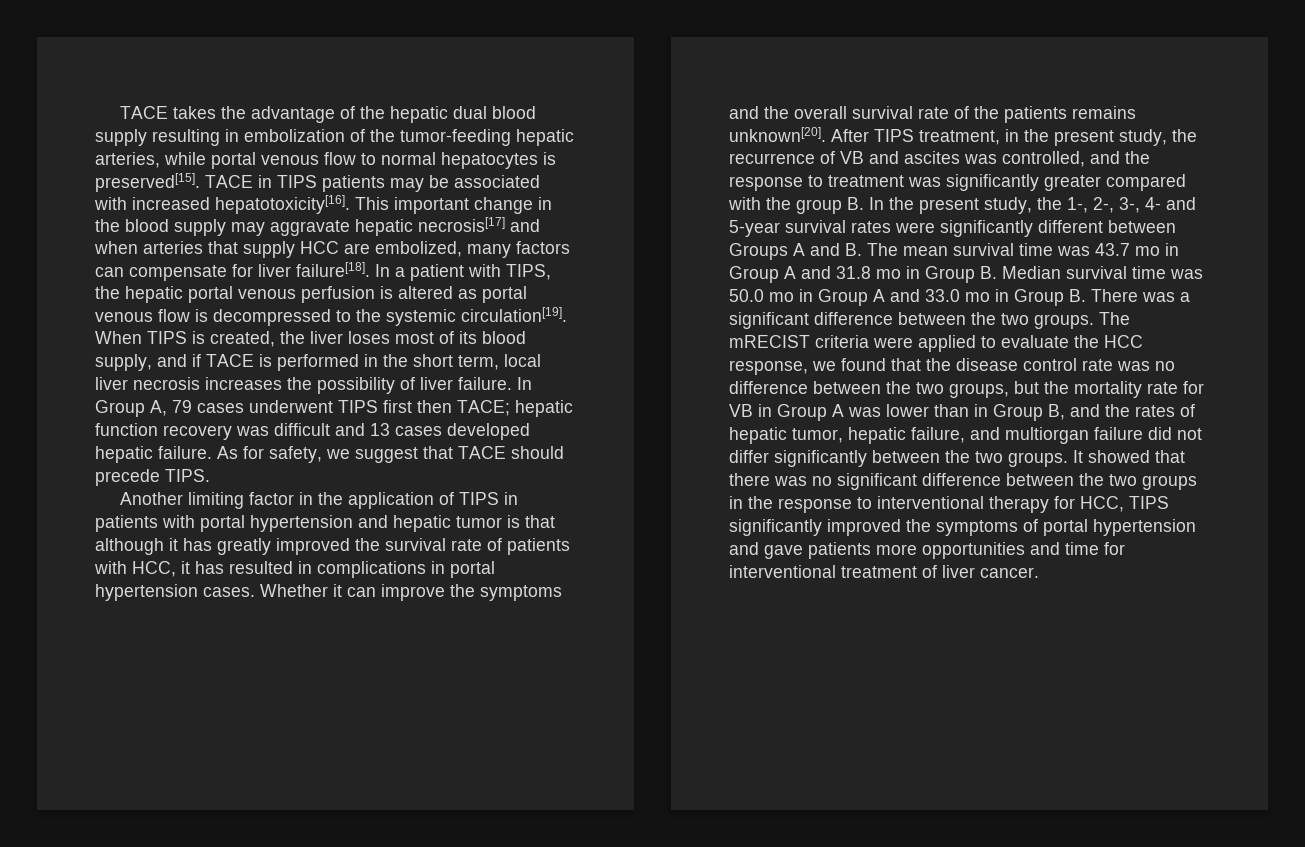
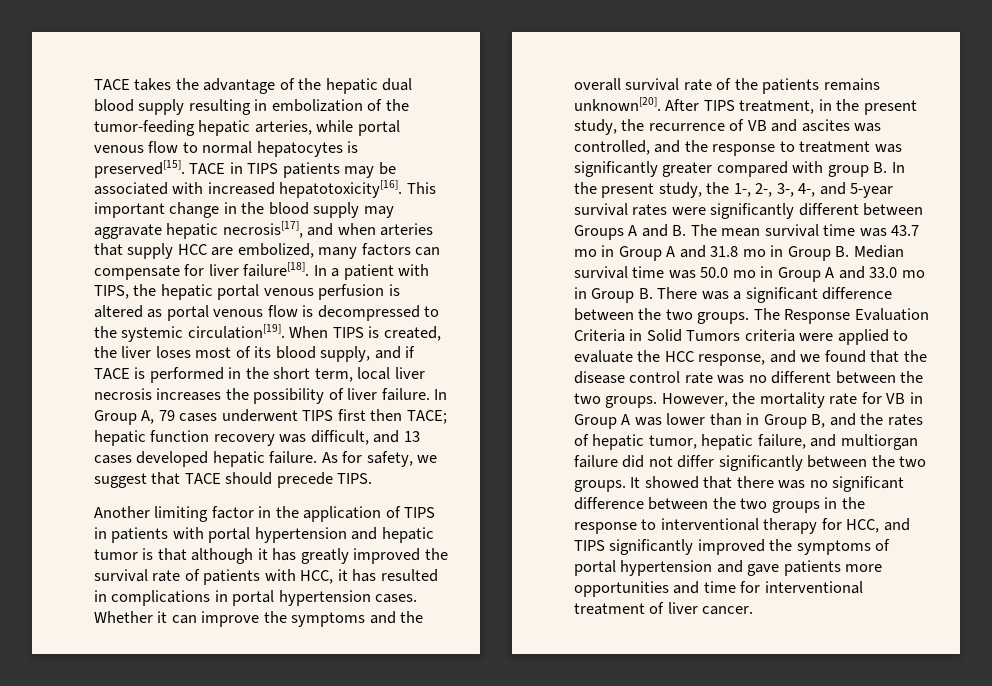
- This important change in the blood supply may aggravate hepatic necrosis[17] and when arteries that supply HCC are embolized, many factors can compensate for liver failure[18].
+ This important change in the blood supply may aggravate hepatic necrosis[17], and when arteries that supply HCC are embolized, many factors can compensate for liver failure[18].
- In Group A, 79 cases underwent TIPS first then TACE; hepatic function recovery was difficult and 13 cases developed hepatic failure.
+ In Group A, 79 cases underwent TIPS first then TACE; hepatic function recovery was difficult, and 13 cases developed hepatic failure.
- After TIPS treatment, in the present study, the recurrence of VB and ascites was controlled, and the response to treatment was significantly greater compared with the group B. In the present study, the 1-, 2-, 3-, 4- and 5-year survival rates were significantly different between Groups A and B. The mean survival time was 43.7 mo in Group A and 31.8 mo in Group B. Median survival time was 50.0 mo in Group A and 33.0 mo in Group B. There was a significant difference between the two groups.
+ After TIPS treatment, in the present study, the recurrence of VB and ascites was controlled, and the response to treatment was significantly greater compared with group B. In the present study, the 1-, 2-, 3-, 4-, and 5-year survival rates were significantly different between Groups A and B. The mean survival time was 43.7 mo in Group A and 31.8 mo in Group B. Median survival time was 50.0 mo in Group A and 33.0 mo in Group B. There was a significant difference between the two groups.
- The mRECIST criteria were applied to evaluate the HCC response, we found that the disease control rate was no difference between the two groups, but the mortality rate for VB in Group A was lower than in Group B, and the rates of hepatic tumor, hepatic failure, and multiorgan failure did not differ significantly between the two groups.
+ The Response Evaluation Criteria in Solid Tumors criteria were applied to evaluate the HCC response, and we found that the disease control rate was no different between the two groups. However, the mortality rate for VB in Group A was lower than in Group B, and the rates of hepatic tumor, hepatic failure, and multiorgan failure did not differ significantly between the two groups.
- It showed that there was no significant difference between the two groups in the response to interventional therapy for HCC, TIPS significantly improved the symptoms of portal hypertension and gave patients more opportunities and time for interventional treatment of liver cancer.
+ It showed that there was no significant difference between the two groups in the response to interventional therapy for HCC, and TIPS significantly improved the symptoms of portal hypertension and gave patients more opportunities and time for interventional treatment of liver cancer.

